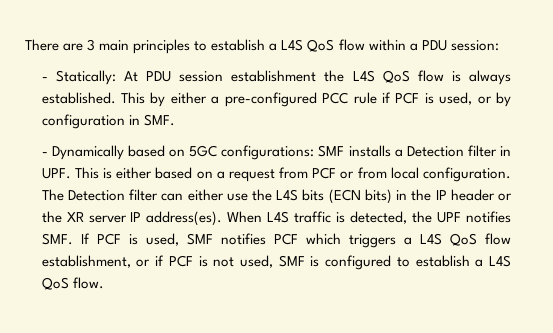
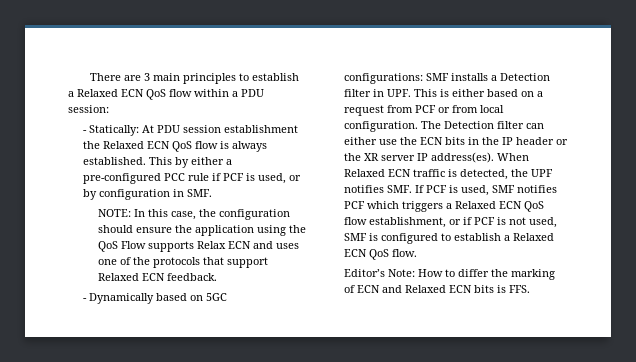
- There are 3 main principles to establish a L4S QoS flow within a PDU session:
+ There are 3 main principles to establish a Relaxed ECN QoS flow within a PDU session:
- - Statically: At PDU session establishment the L4S QoS flow is always established.
+ - Statically: At PDU session establishment the Relaxed ECN QoS flow is always established.
+ NOTE: In this case, the configuration should ensure the application using the QoS Flow supports Relax ECN and uses one of the protocols that support Relaxed ECN feedback.
- The Detection filter can either use the L4S bits (ECN bits) in the IP header or the XR server IP address(es).
+ The Detection filter can either use the ECN bits in the IP header or the XR server IP address(es).
- When L4S traffic is detected, the UPF notifies SMF. If PCF is used, SMF notifies PCF which triggers a L4S QoS flow establishment, or if PCF is not used, SMF is configured to establish a L4S QoS flow.
+ When Relaxed ECN traffic is detected, the UPF notifies SMF. If PCF is used, SMF notifies PCF which triggers a Relaxed ECN QoS flow establishment, or if PCF is not used, SMF is configured to establish a Relaxed ECN QoS flow.
+ Editor’s Note: How to differ the marking of ECN and Relaxed ECN bits is FFS.

